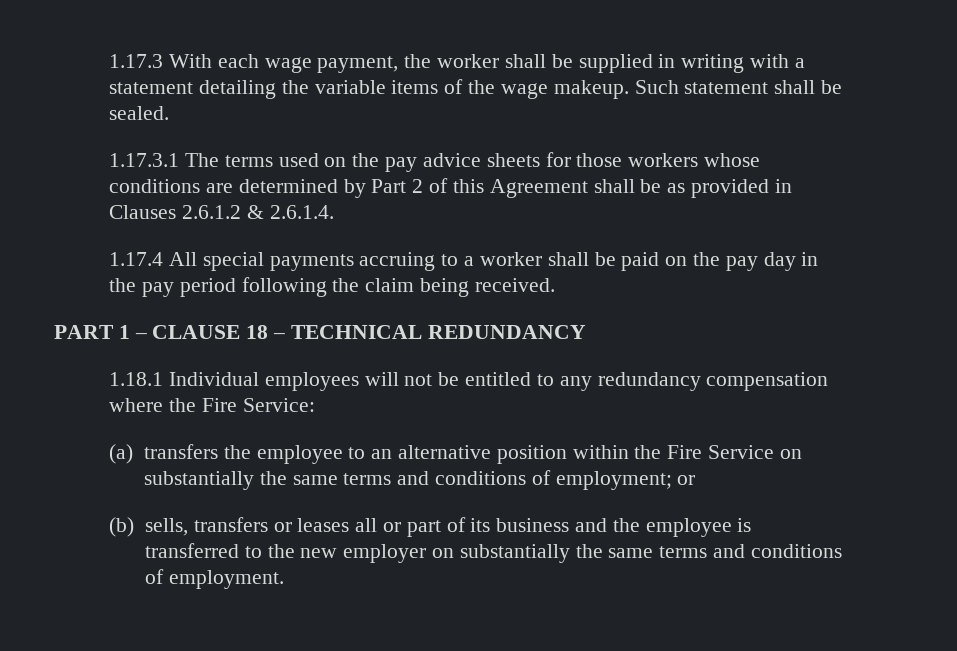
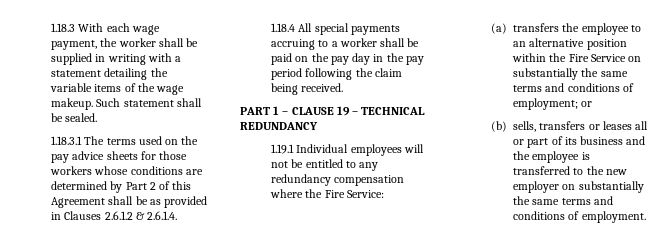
- 1.17.3 With each wage payment, the worker shall be supplied in writing with a statement detailing the variable items of the wage makeup.
+ 1.18.3 With each wage payment, the worker shall be supplied in writing with a statement detailing the variable items of the wage makeup.
- 1.17.3.1 The terms used on the pay advice sheets for those workers whose conditions are determined by Part 2 of this Agreement shall be as provided in Clauses 2.6.1.2 & 2.6.1.4.
+ 1.18.3.1 The terms used on the pay advice sheets for those workers whose conditions are determined by Part 2 of this Agreement shall be as provided in Clauses 2.6.1.2 & 2.6.1.4.
- 1.17.4 All special payments accruing to a worker shall be paid on the pay day in the pay period following the claim being received.
+ 1.18.4 All special payments accruing to a worker shall be paid on the pay day in the pay period following the claim being received.
- PART 1 – CLAUSE 18 – TECHNICAL REDUNDANCY
+ PART 1 – CLAUSE 19 – TECHNICAL REDUNDANCY
- 1.18.1 Individual employees will not be entitled to any redundancy compensation where the Fire Service:
+ 1.19.1 Individual employees will not be entitled to any redundancy compensation where the Fire Service:

